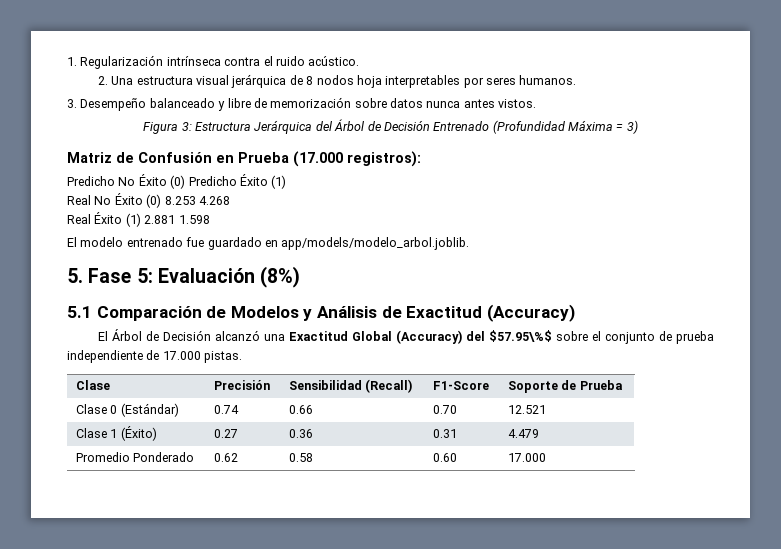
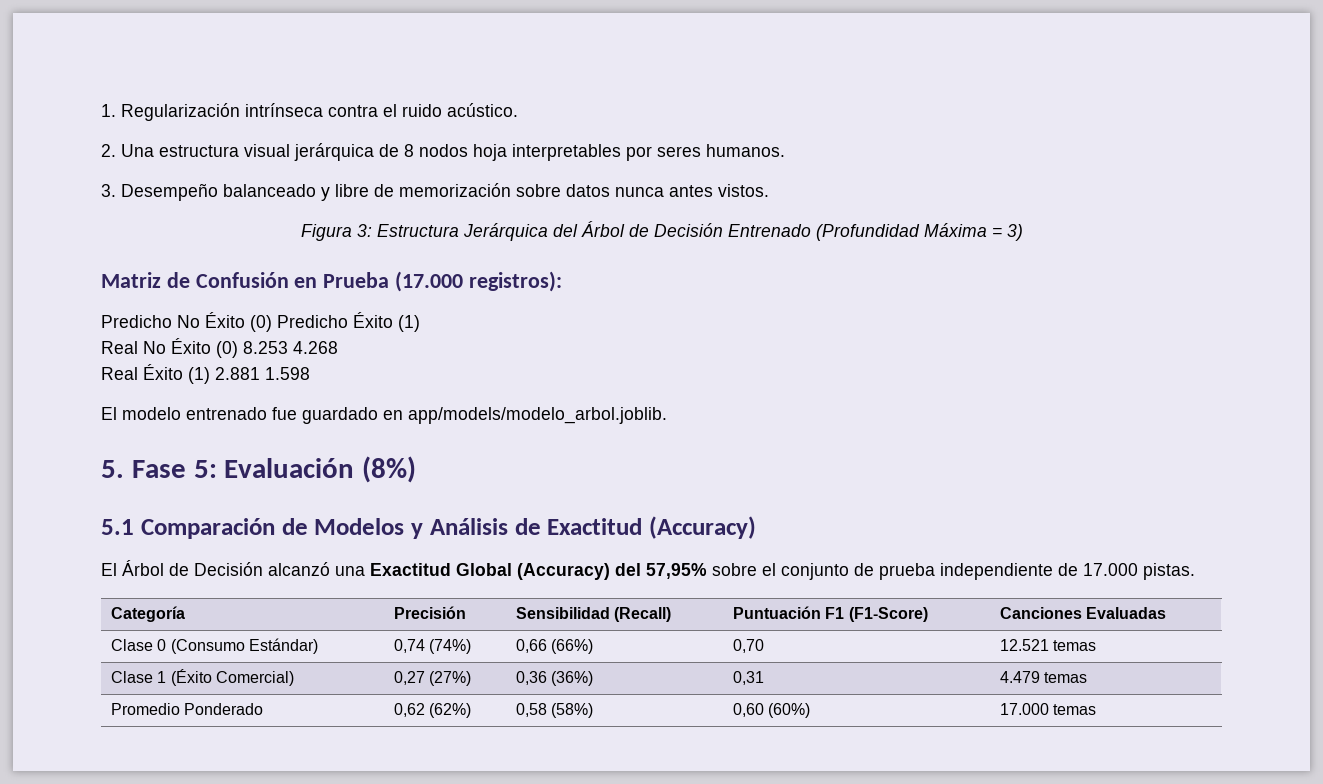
- El Árbol de Decisión alcanzó una Exactitud Global (Accuracy) del $57.95\%$ sobre el conjunto de prueba independiente de 17.000 pistas.
+ El Árbol de Decisión alcanzó una Exactitud Global (Accuracy) del 57,95% sobre el conjunto de prueba independiente de 17.000 pistas.
- Clase | Precisión | Sensibilidad (Recall) | F1-Score | Soporte de Prueba
- Clase 0 (Estándar) | 0.74 | 0.66 | 0.70 | 12.521
- Clase 1 (Éxito) | 0.27 | 0.36 | 0.31 | 4.479
+ Categoría | Precisión | Sensibilidad (Recall) | Puntuación F1 (F1-Score) | Canciones Evaluadas
+ Clase 0 (Consumo Estándar) | 0,74 (74%) | 0,66 (66%) | 0,70 | 12.521 temas
+ Clase 1 (Éxito Comercial) | 0,27 (27%) | 0,36 (36%) | 0,31 | 4.479 temas
- Promedio Ponderado | 0.62 | 0.58 | 0.60 | 17.000
+ Promedio Ponderado | 0,62 (62%) | 0,58 (58%) | 0,60 (60%) | 17.000 temas

